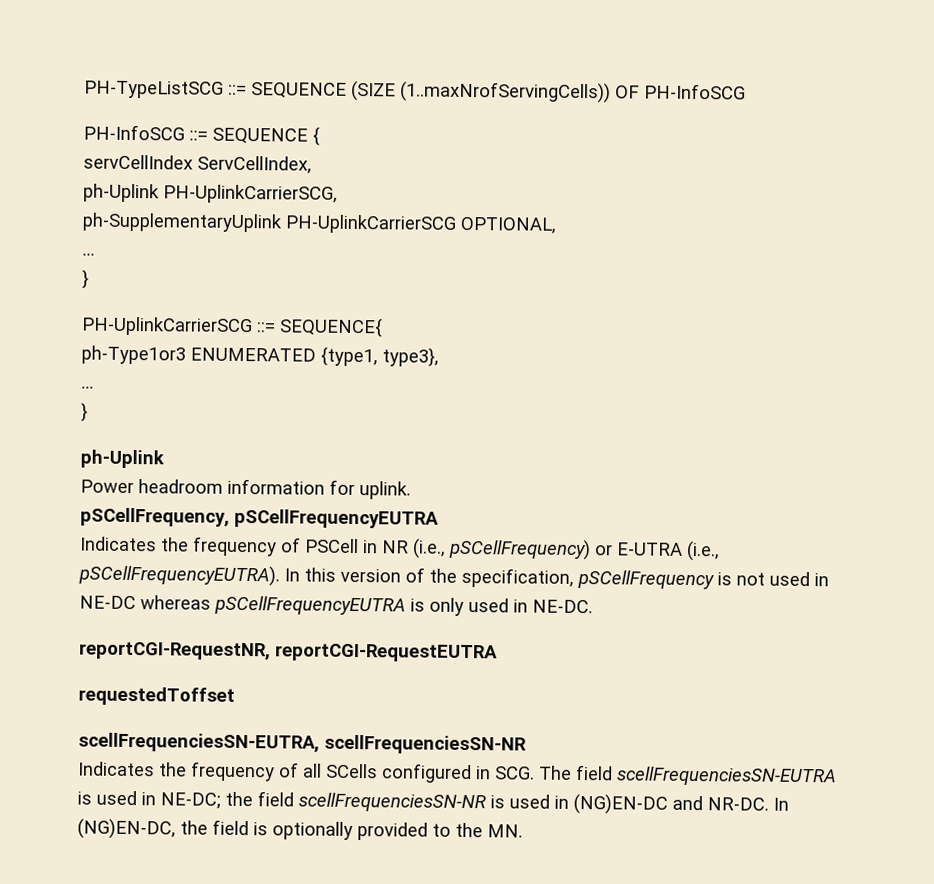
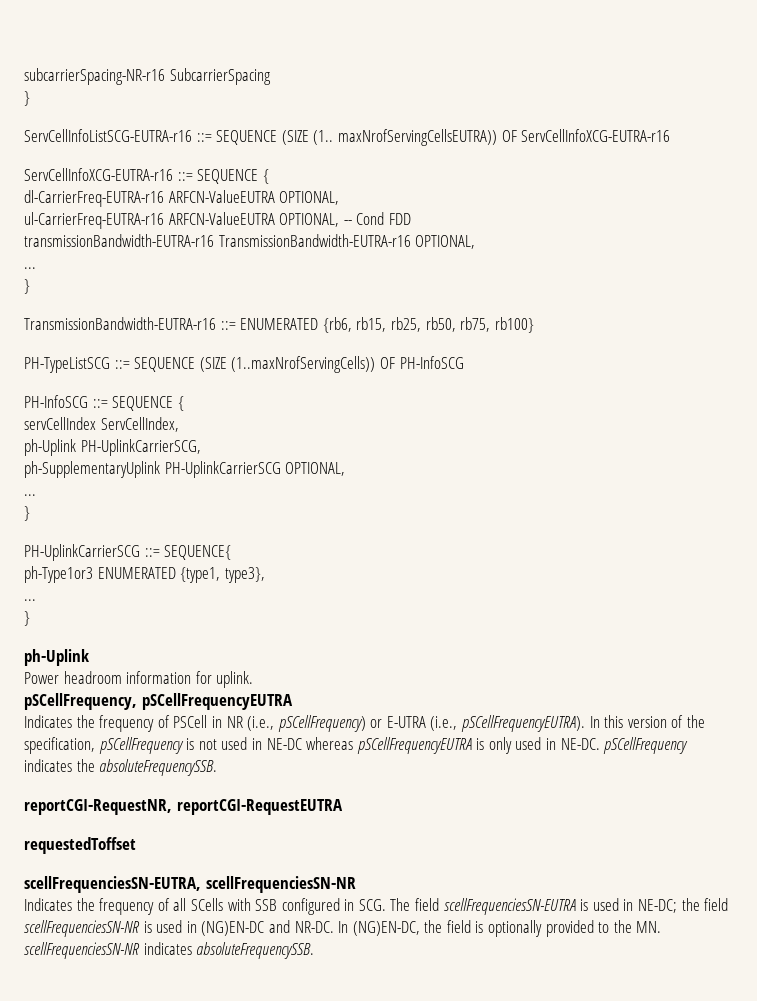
+ subcarrierSpacing-NR-r16 SubcarrierSpacing
+ }
+ ServCellInfoListSCG-EUTRA-r16 ::= SEQUENCE (SIZE (1.. maxNrofServingCellsEUTRA)) OF ServCellInfoXCG-EUTRA-r16
+ ServCellInfoXCG-EUTRA-r16 ::= SEQUENCE {
+ dl-CarrierFreq-EUTRA-r16 ARFCN-ValueEUTRA OPTIONAL,
+ ul-CarrierFreq-EUTRA-r16 ARFCN-ValueEUTRA OPTIONAL, -- Cond FDD
+ transmissionBandwidth-EUTRA-r16 TransmissionBandwidth-EUTRA-r16 OPTIONAL,
+ ...
+ }
+ TransmissionBandwidth-EUTRA-r16 ::= ENUMERATED {rb6, rb15, rb25, rb50, rb75, rb100}
- In this version of the specification, pSCellFrequency is not used in NE-DC whereas pSCellFrequencyEUTRA is only used in NE-DC.
+ In this version of the specification, pSCellFrequency is not used in NE-DC whereas pSCellFrequencyEUTRA is only used in NE-DC. pSCellFrequency indicates the absoluteFrequencySSB.
- Indicates the frequency of all SCells configured in SCG. The field scellFrequenciesSN-EUTRA is used in NE-DC; the field scellFrequenciesSN-NR is used in (NG)EN-DC and NR-DC.
+ Indicates the frequency of all SCells with SSB configured in SCG. The field scellFrequenciesSN-EUTRA is used in NE-DC; the field scellFrequenciesSN-NR is used in (NG)EN-DC and NR-DC.
- In (NG)EN-DC, the field is optionally provided to the MN.
+ In (NG)EN-DC, the field is optionally provided to the MN. scellFrequenciesSN-NR indicates absoluteFrequencySSB.

